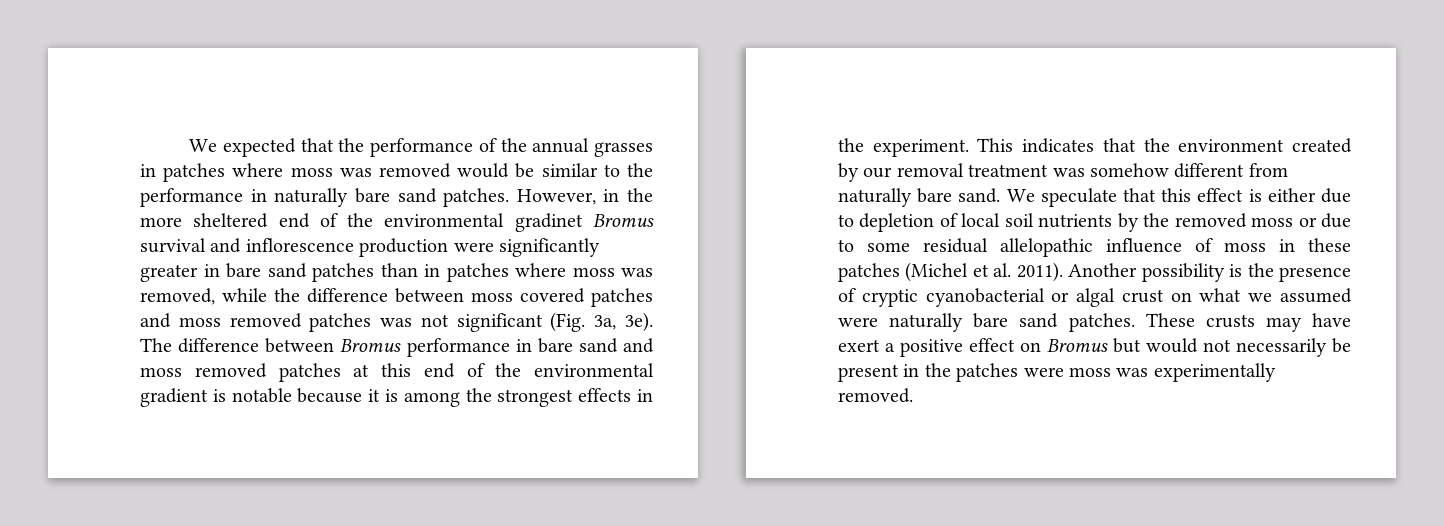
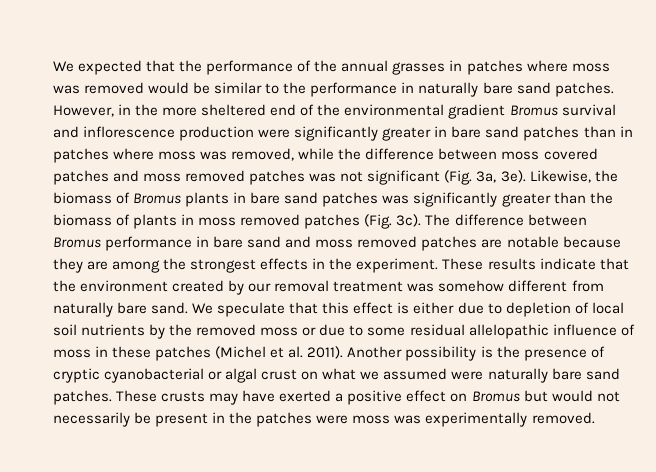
- However, in the more sheltered end of the environmental gradinet Bromus survival and inflorescence production were significantly greater in bare sand patches than in patches where moss was removed, while the difference between moss covered patches and moss removed patches was not significant (Fig. 3a, 3e).
+ However, in the more sheltered end of the environmental gradient Bromus survival and inflorescence production were significantly greater in bare sand patches than in patches where moss was removed, while the difference between moss covered patches and moss removed patches was not significant (Fig. 3a, 3e).
+ Likewise, the biomass of Bromus plants in bare sand patches was significantly greater than the biomass of plants in moss removed patches (Fig. 3c).
- The difference between Bromus performance in bare sand and moss removed patches at this end of the environmental gradient is notable because it is among the strongest effects in the experiment.
+ The difference between Bromus performance in bare sand and moss removed patches are notable because they are among the strongest effects in the experiment.
- This indicates that the environment created by our removal treatment was somehow different from naturally bare sand.
+ These results indicate that the environment created by our removal treatment was somehow different from naturally bare sand.
- These crusts may have exert a positive effect on Bromus but would not necessarily be present in the patches were moss was experimentally removed.
+ These crusts may have exerted a positive effect on Bromus but would not necessarily be present in the patches were moss was experimentally removed.

